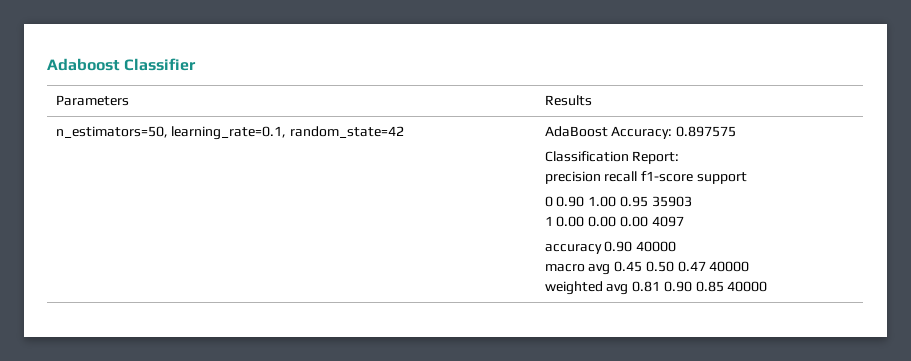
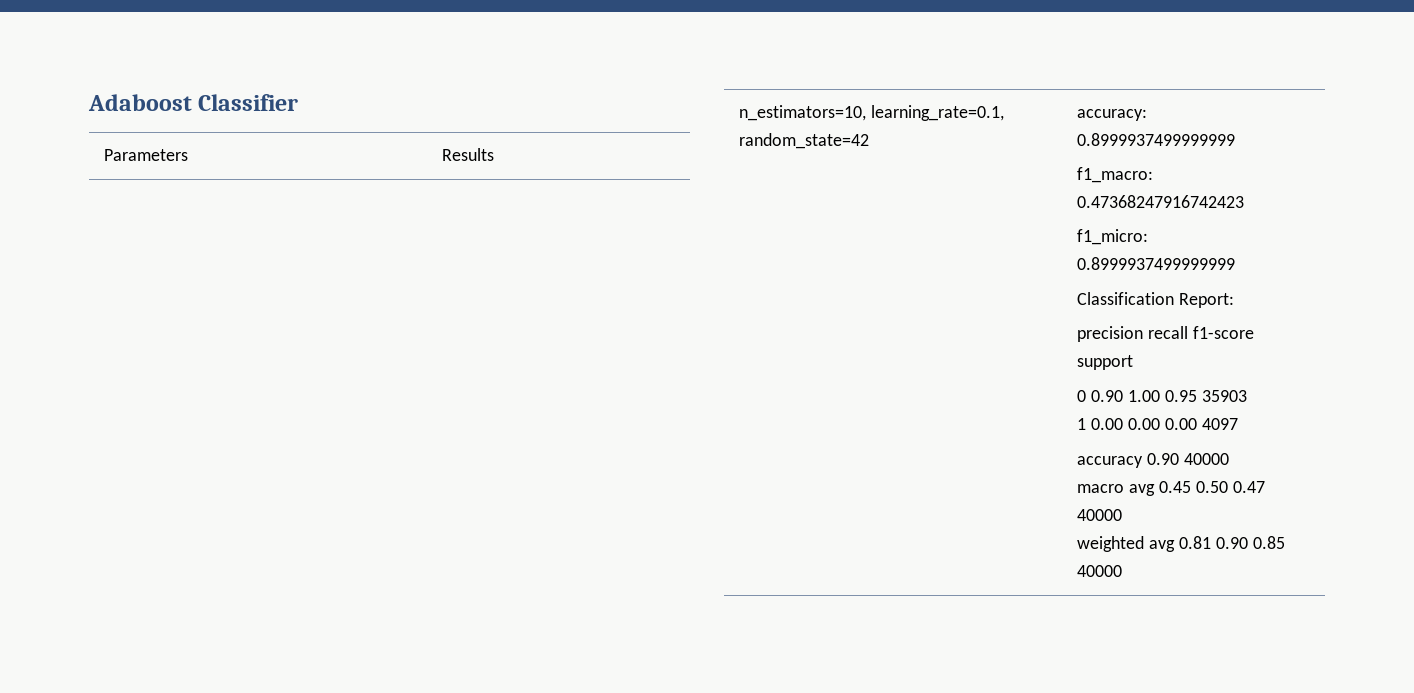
- n_estimators=50, learning_rate=0.1, random_state=42 | AdaBoost Accuracy: 0.897575
+ n_estimators=10, learning_rate=0.1, random_state=42 | accuracy: 0.8999937499999999
+ f1_macro: 0.47368247916742423
+ f1_micro: 0.8999937499999999

